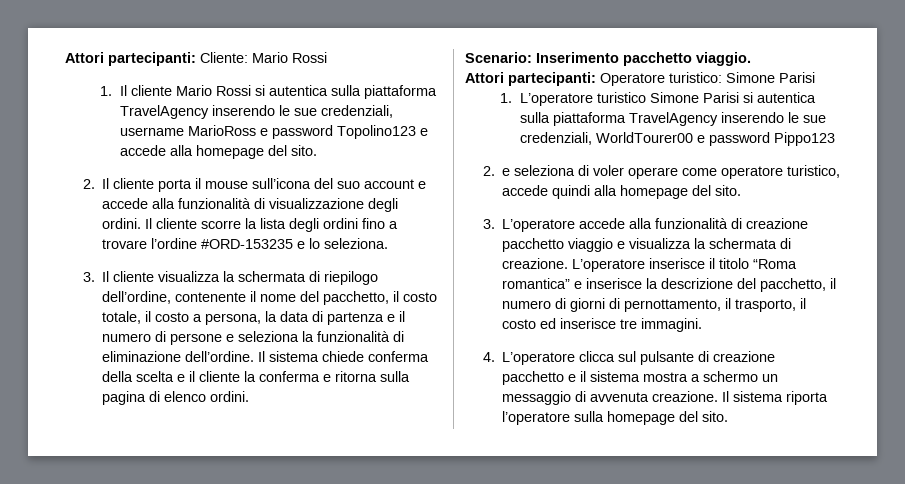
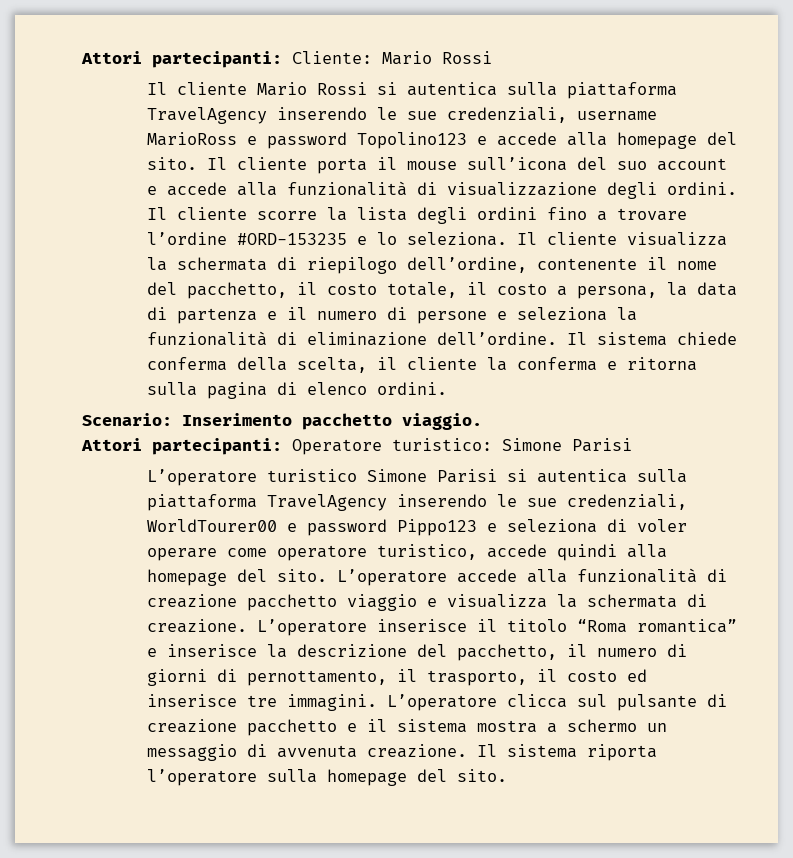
- 1. Il cliente Mario Rossi si autentica sulla piattaforma TravelAgency inserendo le sue credenziali, username MarioRoss e password Topolino123 e accede alla homepage del sito.
- 2. Il cliente porta il mouse sull’icona del suo account e accede alla funzionalità di visualizzazione degli ordini.
+ Il cliente Mario Rossi si autentica sulla piattaforma TravelAgency inserendo le sue credenziali, username MarioRoss e password Topolino123 e accede alla homepage del sito. Il cliente porta il mouse sull’icona del suo account e accede alla funzionalità di visualizzazione degli ordini.
- Il cliente scorre la lista degli ordini fino a trovare l’ordine #ORD-153235 e lo seleziona.
- 3. Il cliente visualizza la schermata di riepilogo dell’ordine, contenente il nome del pacchetto, il costo totale, il costo a persona, la data di partenza e il numero di persone e seleziona la funzionalità di eliminazione dell’ordine.
+ Il cliente scorre la lista degli ordini fino a trovare l’ordine #ORD-153235 e lo seleziona. Il cliente visualizza la schermata di riepilogo dell’ordine, contenente il nome del pacchetto, il costo totale, il costo a persona, la data di partenza e il numero di persone e seleziona la funzionalità di eliminazione dell’ordine.
- Il sistema chiede conferma della scelta e il cliente la conferma e ritorna sulla pagina di elenco ordini.
+ Il sistema chiede conferma della scelta, il cliente la conferma e ritorna sulla pagina di elenco ordini.
- 1. L’operatore turistico Simone Parisi si autentica sulla piattaforma TravelAgency inserendo le sue credenziali, WorldTourer00 e password Pippo123
- 2. e seleziona di voler operare come operatore turistico, accede quindi alla homepage del sito.
- 3. L’operatore accede alla funzionalità di creazione pacchetto viaggio e visualizza la schermata di creazione.
+ L’operatore turistico Simone Parisi si autentica sulla piattaforma TravelAgency inserendo le sue credenziali, WorldTourer00 e password Pippo123 e seleziona di voler operare come operatore turistico, accede quindi alla homepage del sito. L’operatore accede alla funzionalità di creazione pacchetto viaggio e visualizza la schermata di creazione.
- L’operatore inserisce il titolo “Roma romantica” e inserisce la descrizione del pacchetto, il numero di giorni di pernottamento, il trasporto, il costo ed inserisce tre immagini.
- 4. L’operatore clicca sul pulsante di creazione pacchetto e il sistema mostra a schermo un messaggio di avvenuta creazione.
+ L’operatore inserisce il titolo “Roma romantica” e inserisce la descrizione del pacchetto, il numero di giorni di pernottamento, il trasporto, il costo ed inserisce tre immagini. L’operatore clicca sul pulsante di creazione pacchetto e il sistema mostra a schermo un messaggio di avvenuta creazione.

